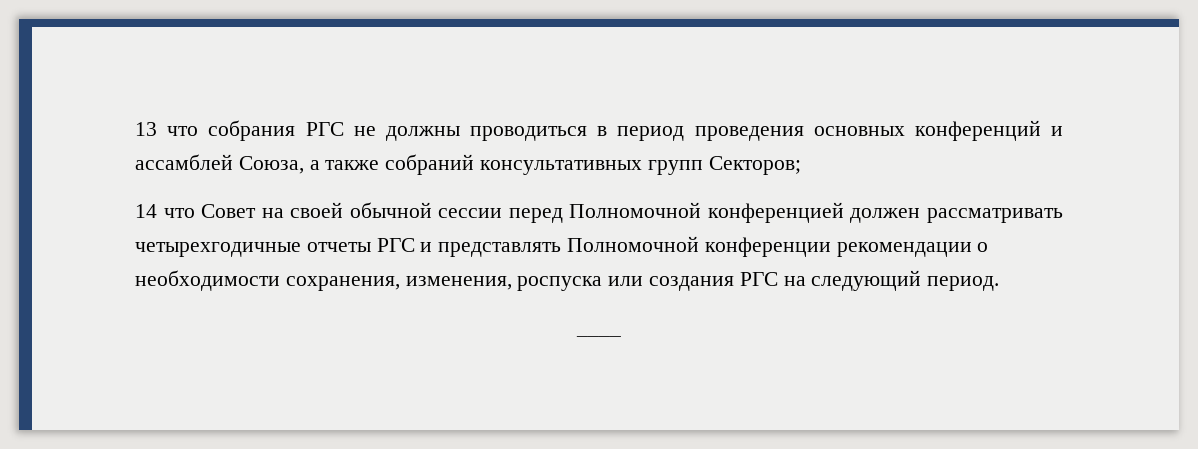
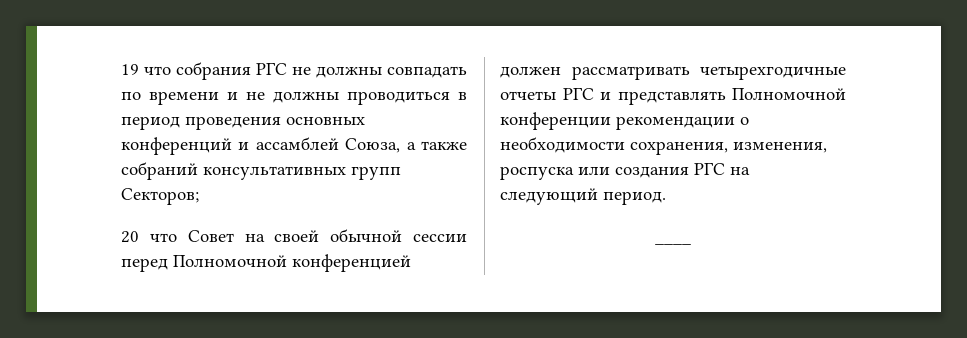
- 13 что собрания РГС не должны проводиться в период проведения основных конференций и ассамблей Союза, а также собраний консультативных групп Секторов;
+ 19 что собрания РГС не должны совпадать по времени и не должны проводиться в период проведения основных конференций и ассамблей Союза, а также собраний консультативных групп Секторов;
- 14 что Совет на своей обычной сессии перед Полномочной конференцией должен рассматривать четырехгодичные отчеты РГС и представлять Полномочной конференции рекомендации о необходимости сохранения, изменения, роспуска или создания РГС на следующий период.
+ 20 что Совет на своей обычной сессии перед Полномочной конференцией должен рассматривать четырехгодичные отчеты РГС и представлять Полномочной конференции рекомендации о необходимости сохранения, изменения, роспуска или создания РГС на следующий период.

